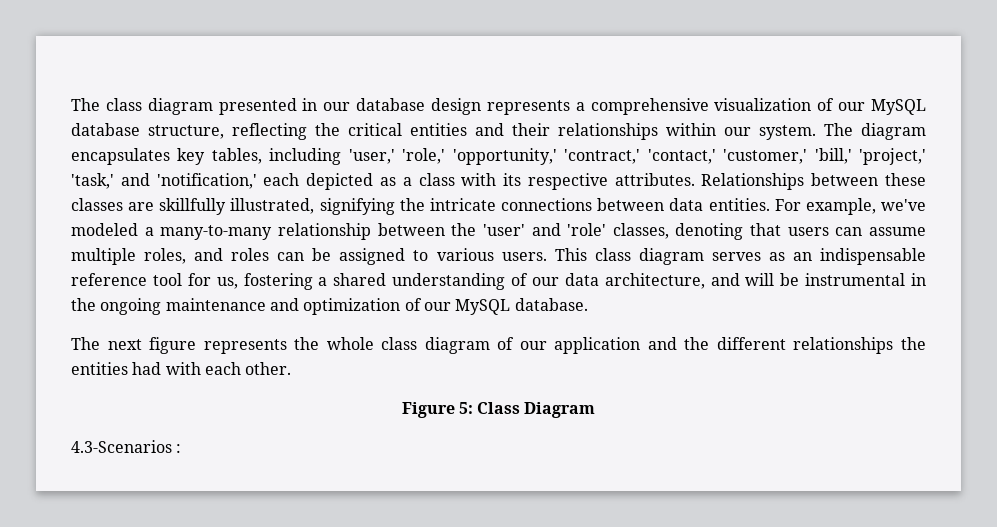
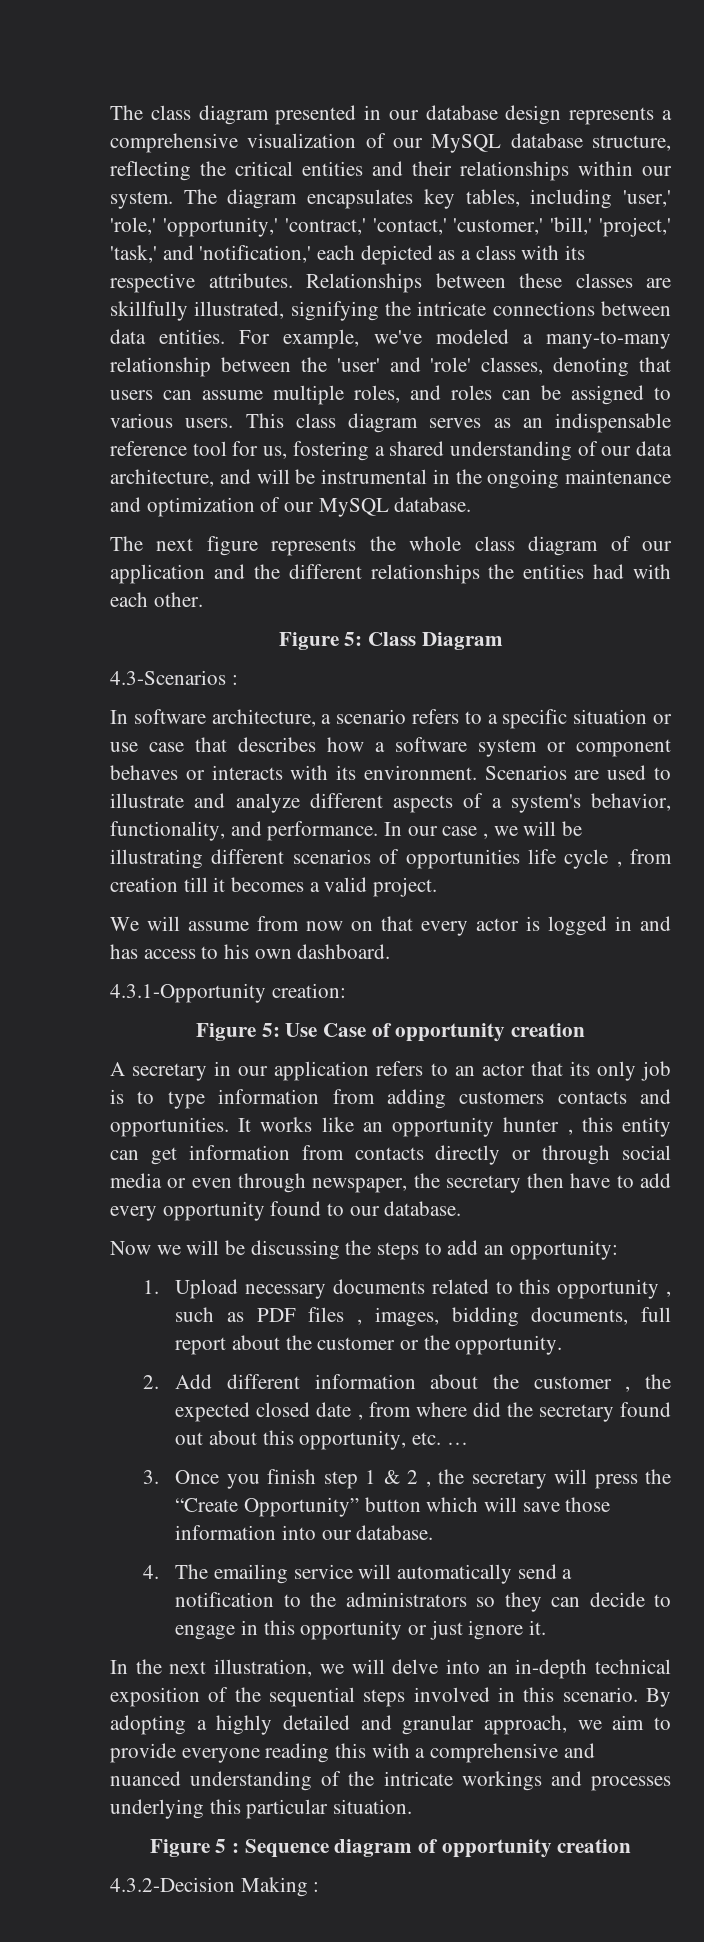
+ In software architecture, a scenario refers to a specific situation or use case that describes how a software system or component behaves or interacts with its environment. Scenarios are used to illustrate and analyze different aspects of a system's behavior, functionality, and performance. In our case , we will be illustrating different scenarios of opportunities life cycle , from creation till it becomes a valid project.
+ We will assume from now on that every actor is logged in and has access to his own dashboard.
+ 4.3.1-Opportunity creation:
+ Figure 5: Use Case of opportunity creation
+ A secretary in our application refers to an actor that its only job is to type information from adding customers contacts and opportunities. It works like an opportunity hunter , this entity can get information from contacts directly or through social media or even through newspaper, the secretary then have to add every opportunity found to our database.
+ Now we will be discussing the steps to add an opportunity:
+ 1. Upload necessary documents related to this opportunity , such as PDF files , images, bidding documents, full report about the customer or the opportunity.
+ 2. Add different information about the customer , the expected closed date , from where did the secretary found out about this opportunity, etc. …
+ 3. Once you finish step 1 & 2 , the secretary will press the “Create Opportunity” button which will save those information into our database.
+ 4. The emailing service will automatically send a notification to the administrators so they can decide to engage in this opportunity or just ignore it.
+ In the next illustration, we will delve into an in-depth technical exposition of the sequential steps involved in this scenario. By adopting a highly detailed and granular approach, we aim to provide everyone reading this with a comprehensive and nuanced understanding of the intricate workings and processes underlying this particular situation.
+ Figure 5 : Sequence diagram of opportunity creation
+ 4.3.2-Decision Making :

